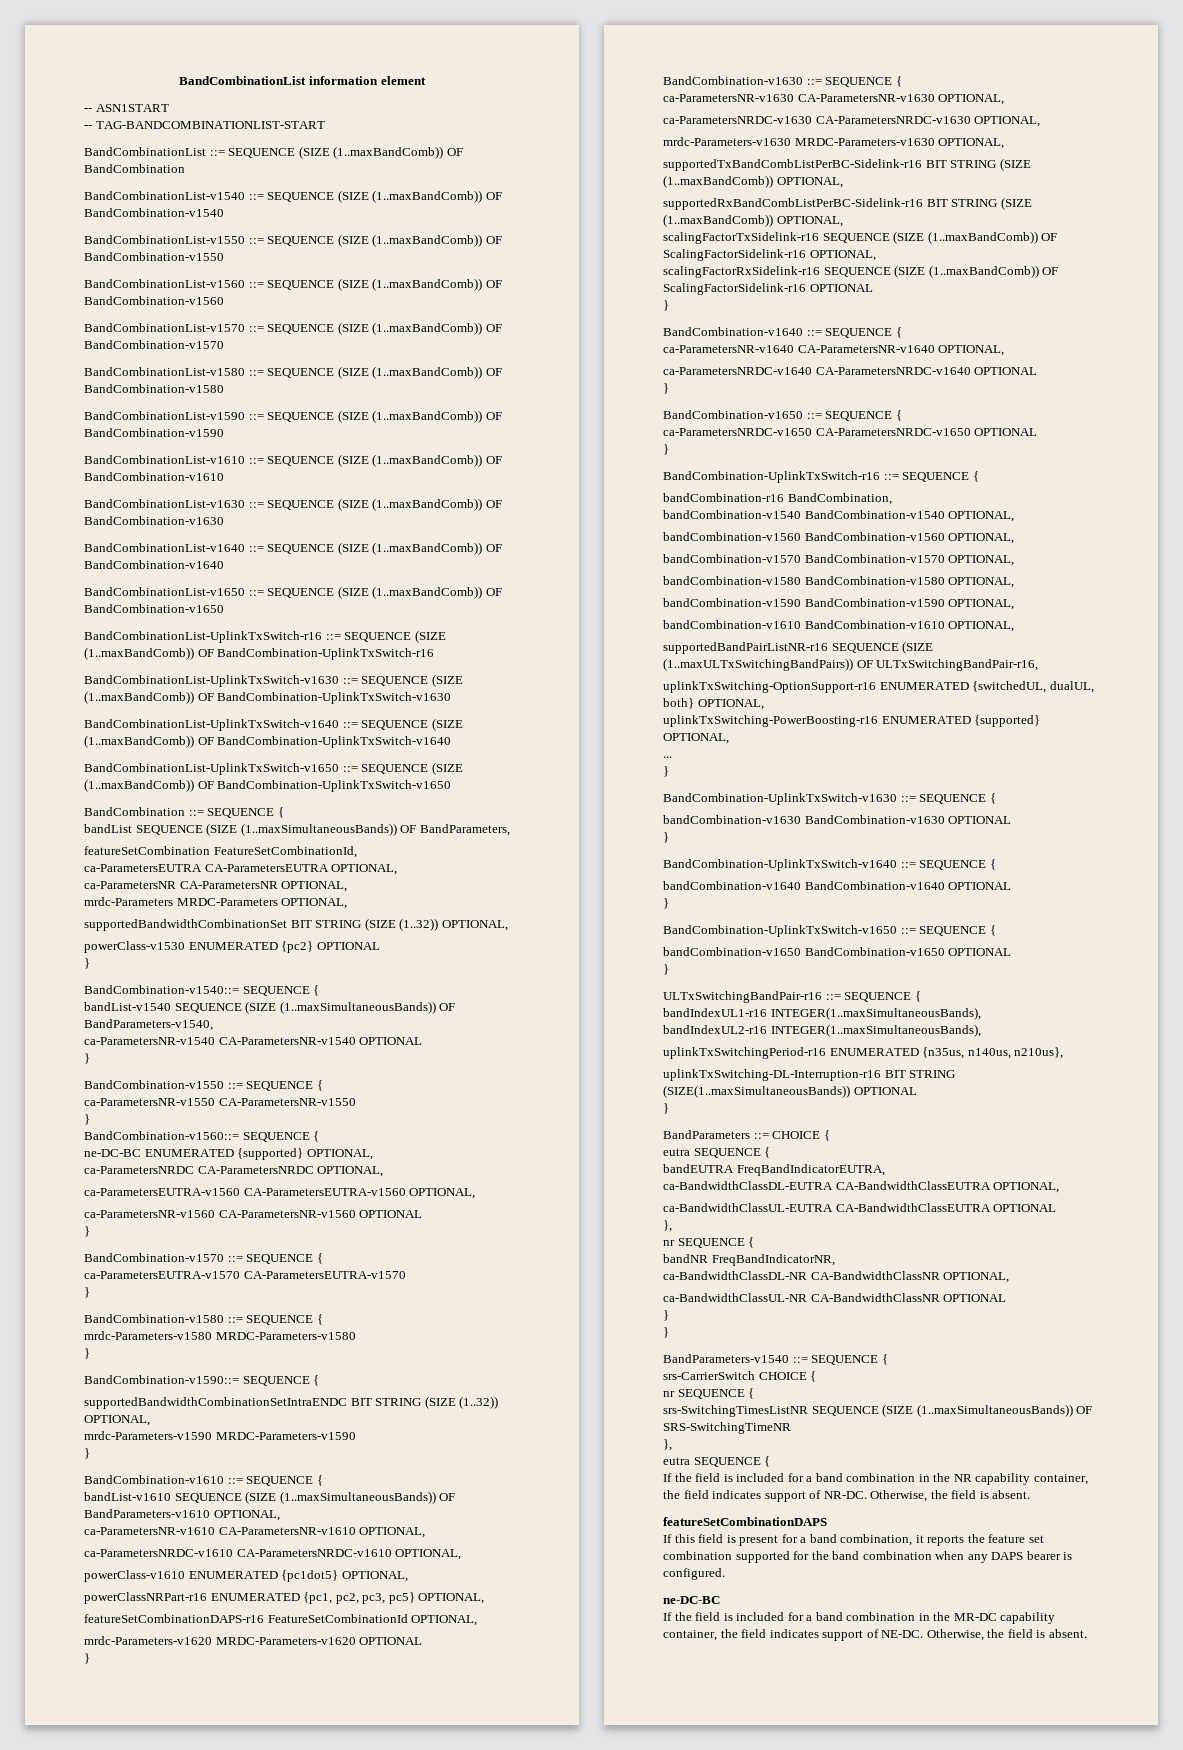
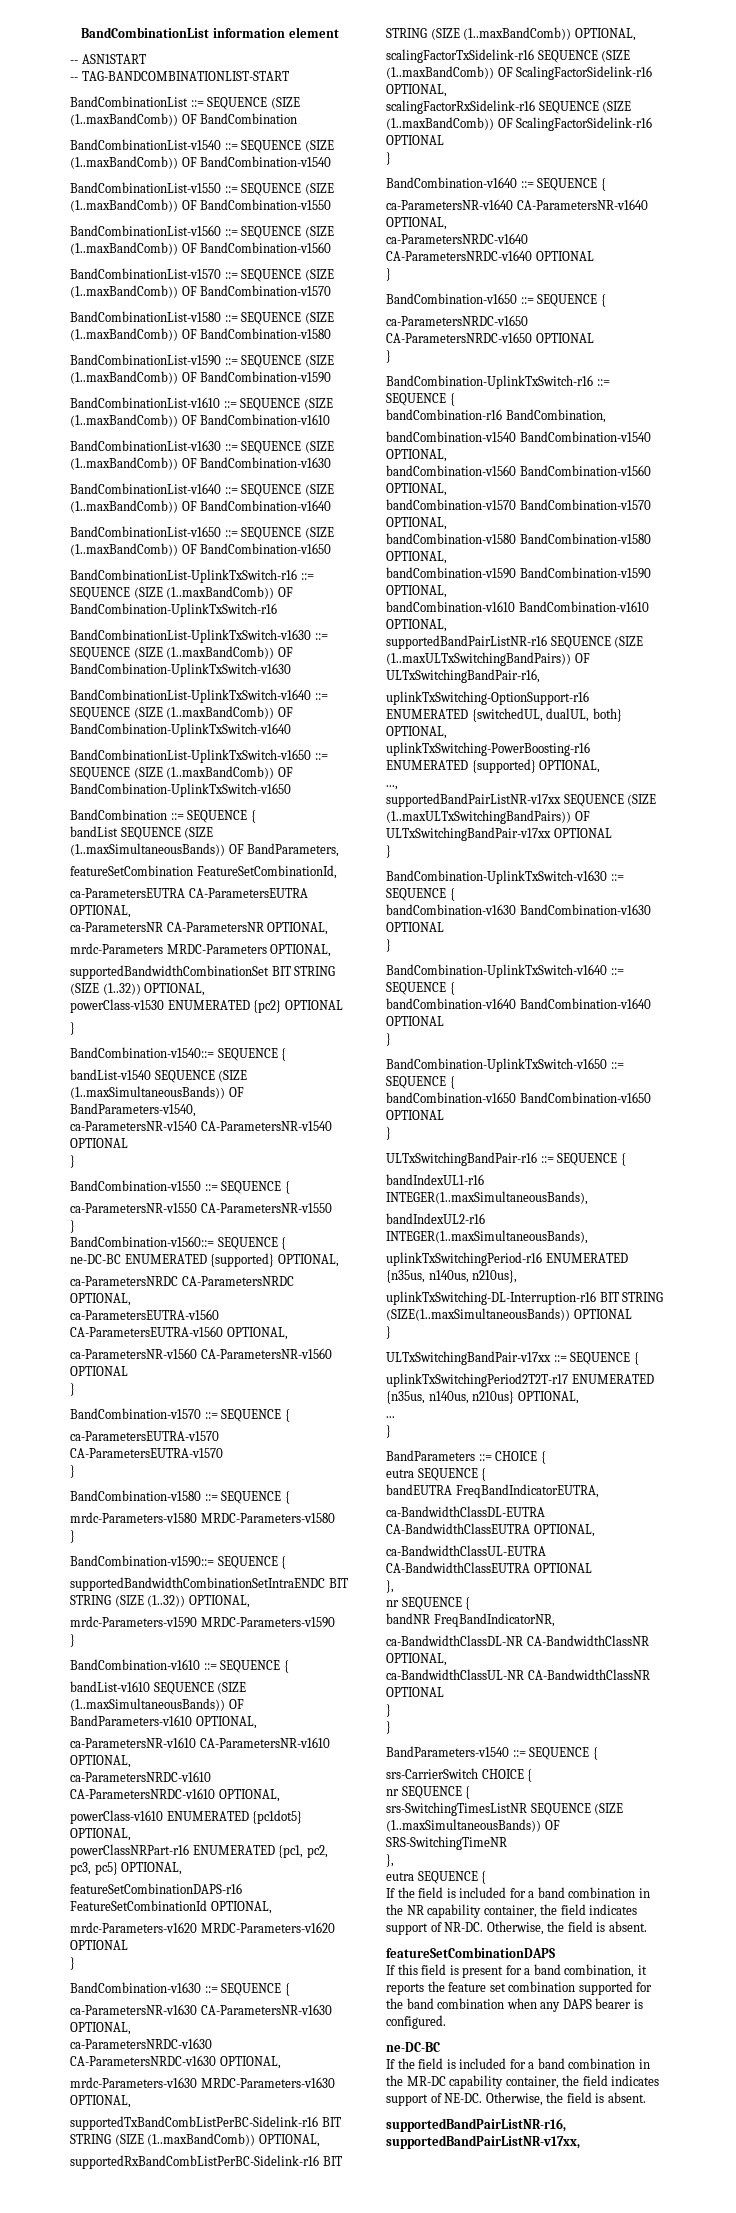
- ...
+ ...,
+ supportedBandPairListNR-v17xx SEQUENCE (SIZE (1..maxULTxSwitchingBandPairs)) OF ULTxSwitchingBandPair-v17xx OPTIONAL
+ ULTxSwitchingBandPair-v17xx ::= SEQUENCE {
+ uplinkTxSwitchingPeriod2T2T-r17 ENUMERATED {n35us, n140us, n210us} OPTIONAL,
+ ...
+ }
+ supportedBandPairListNR-r16, supportedBandPairListNR-v17xx,

